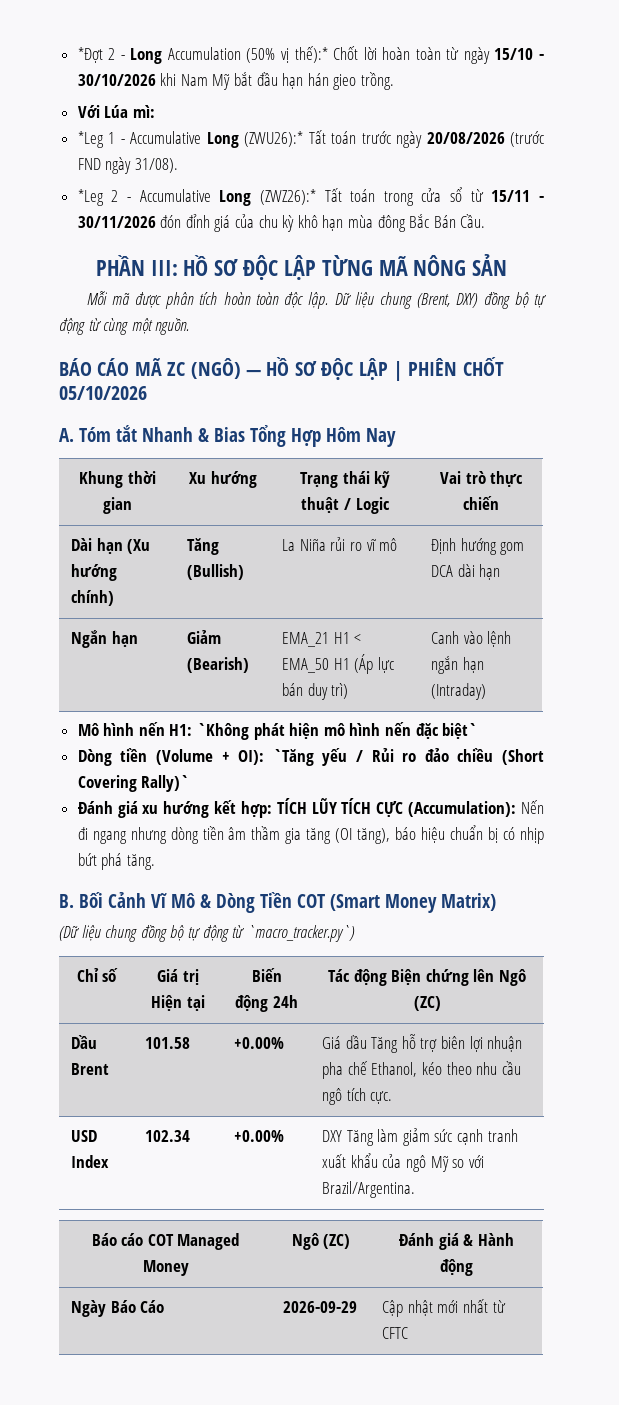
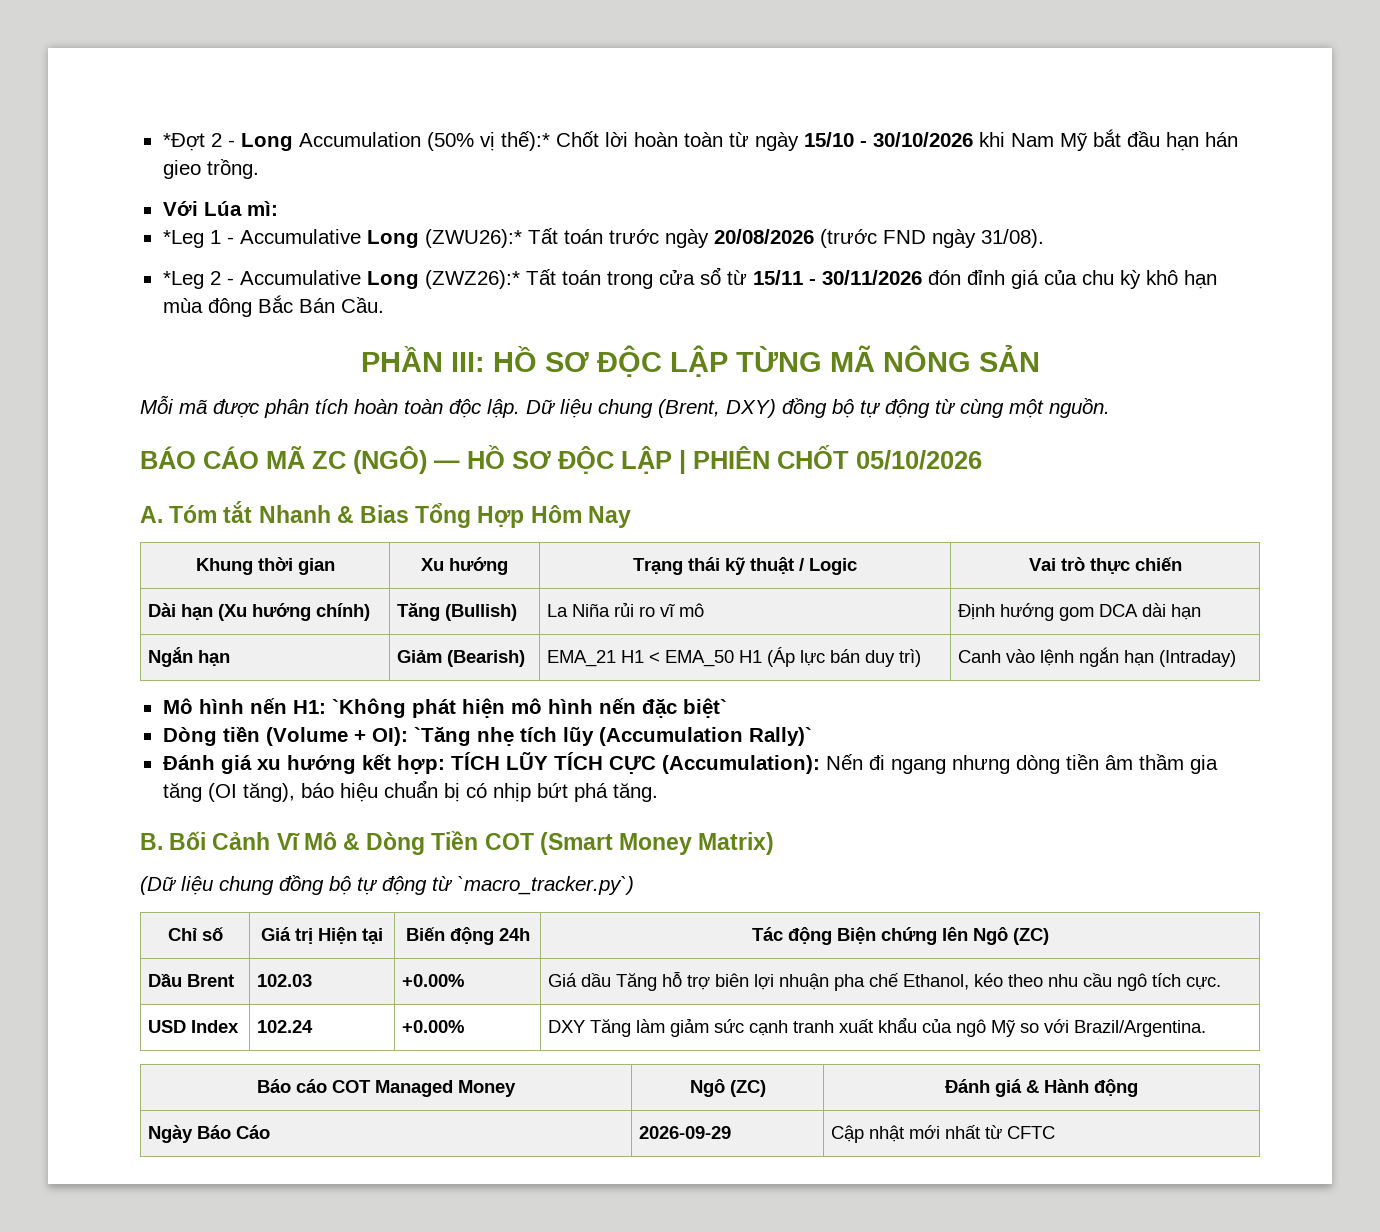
- Dòng tiền (Volume + OI): `Tăng yếu / Rủi ro đảo chiều (Short Covering Rally)`
+ Dòng tiền (Volume + OI): `Tăng nhẹ tích lũy (Accumulation Rally)`
- Dầu Brent | 101.58 | +0.00% | Giá dầu Tăng hỗ trợ biên lợi nhuận pha chế Ethanol, kéo theo nhu cầu ngô tích cực.
+ Dầu Brent | 102.03 | +0.00% | Giá dầu Tăng hỗ trợ biên lợi nhuận pha chế Ethanol, kéo theo nhu cầu ngô tích cực.
- USD Index | 102.34 | +0.00% | DXY Tăng làm giảm sức cạnh tranh xuất khẩu của ngô Mỹ so với Brazil/Argentina.
+ USD Index | 102.24 | +0.00% | DXY Tăng làm giảm sức cạnh tranh xuất khẩu của ngô Mỹ so với Brazil/Argentina.

